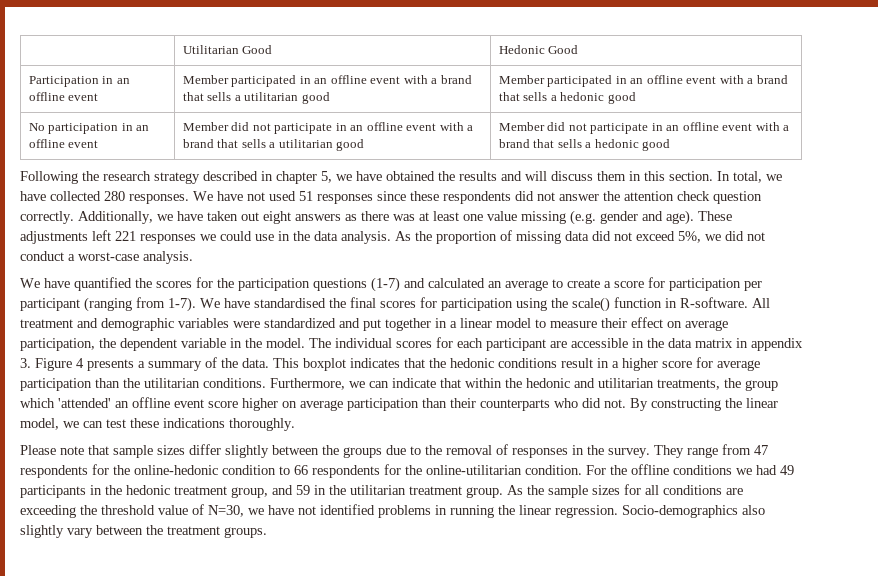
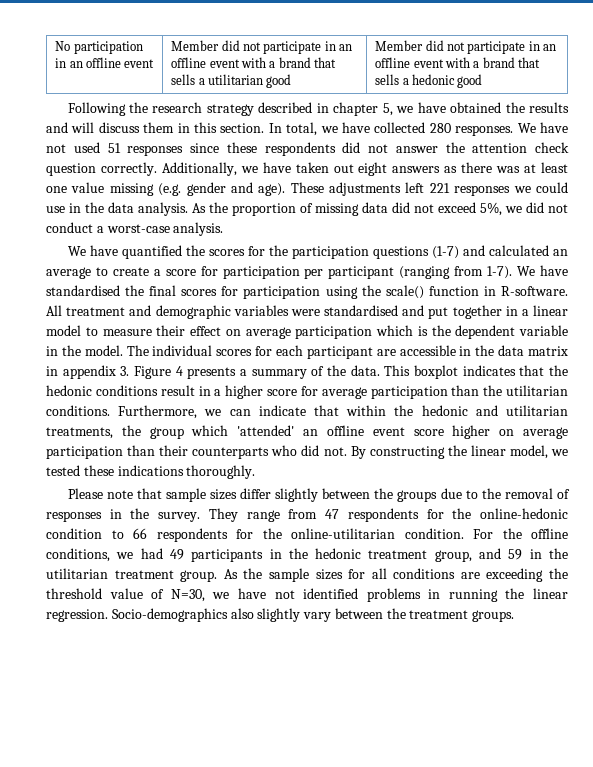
- | Utilitarian Good | Hedonic Good
- Participation in an offline event | Member participated in an offline event with a brand that sells a utilitarian good | Member participated in an offline event with a brand that sells a hedonic good
- All treatment and demographic variables were standardized and put together in a linear model to measure their effect on average participation, the dependent variable in the model.
+ All treatment and demographic variables were standardised and put together in a linear model to measure their effect on average participation which is the dependent variable in the model.
- By constructing the linear model, we can test these indications thoroughly.
+ By constructing the linear model, we tested these indications thoroughly.
- For the offline conditions we had 49 participants in the hedonic treatment group, and 59 in the utilitarian treatment group.
+ For the offline conditions, we had 49 participants in the hedonic treatment group, and 59 in the utilitarian treatment group.

